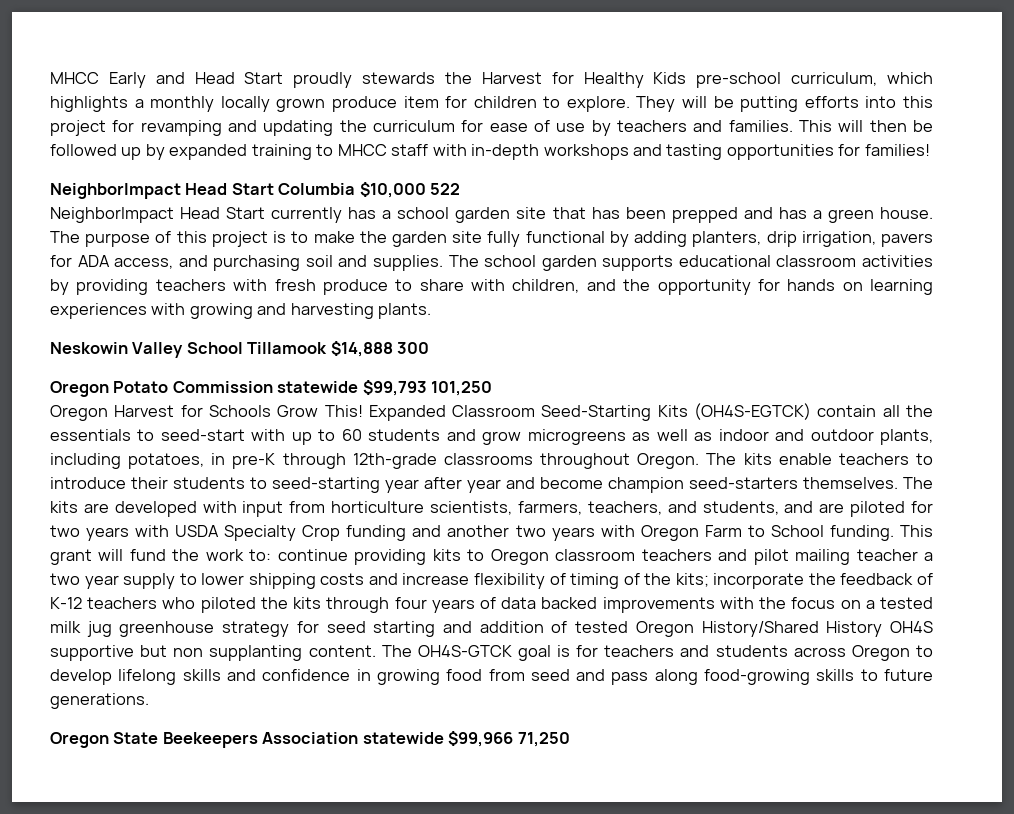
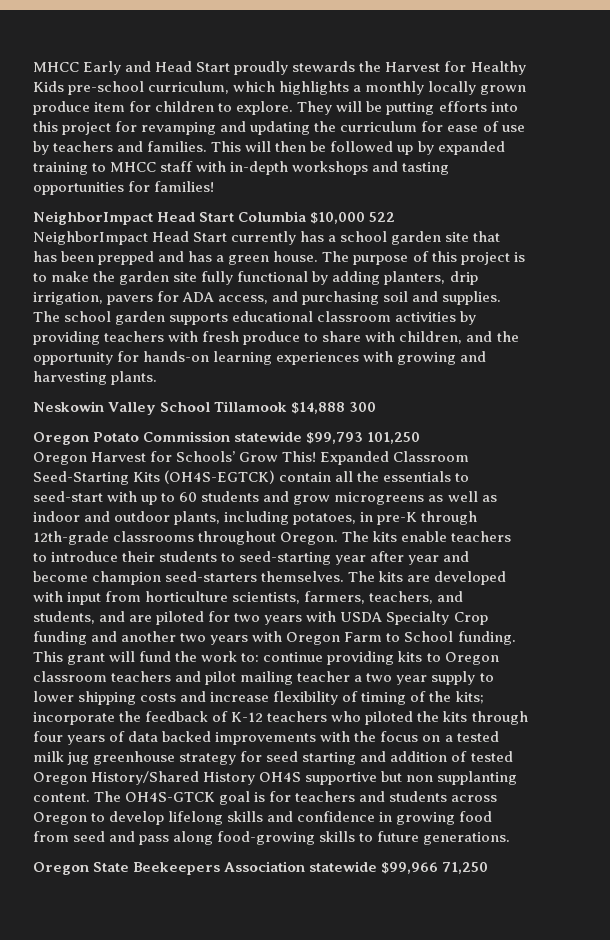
- The school garden supports educational classroom activities by providing teachers with fresh produce to share with children, and the opportunity for hands on learning experiences with growing and harvesting plants.
+ The school garden supports educational classroom activities by providing teachers with fresh produce to share with children, and the opportunity for hands-on learning experiences with growing and harvesting plants.
- Oregon Harvest for Schools Grow This!
+ Oregon Harvest for Schools’ Grow This!

